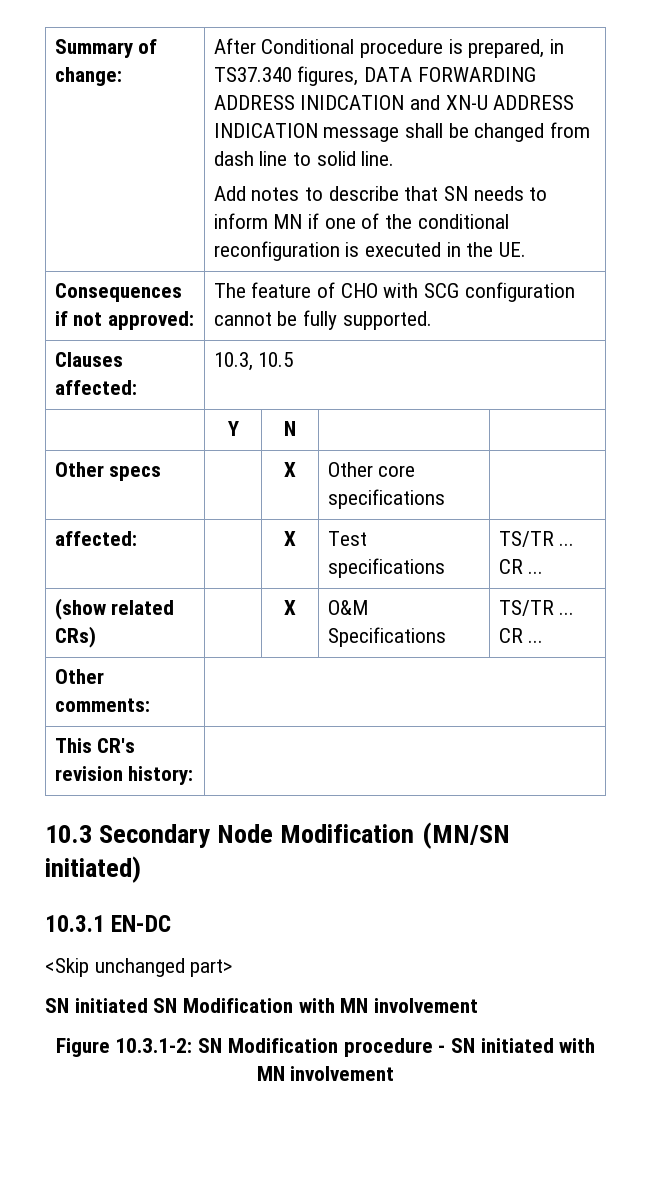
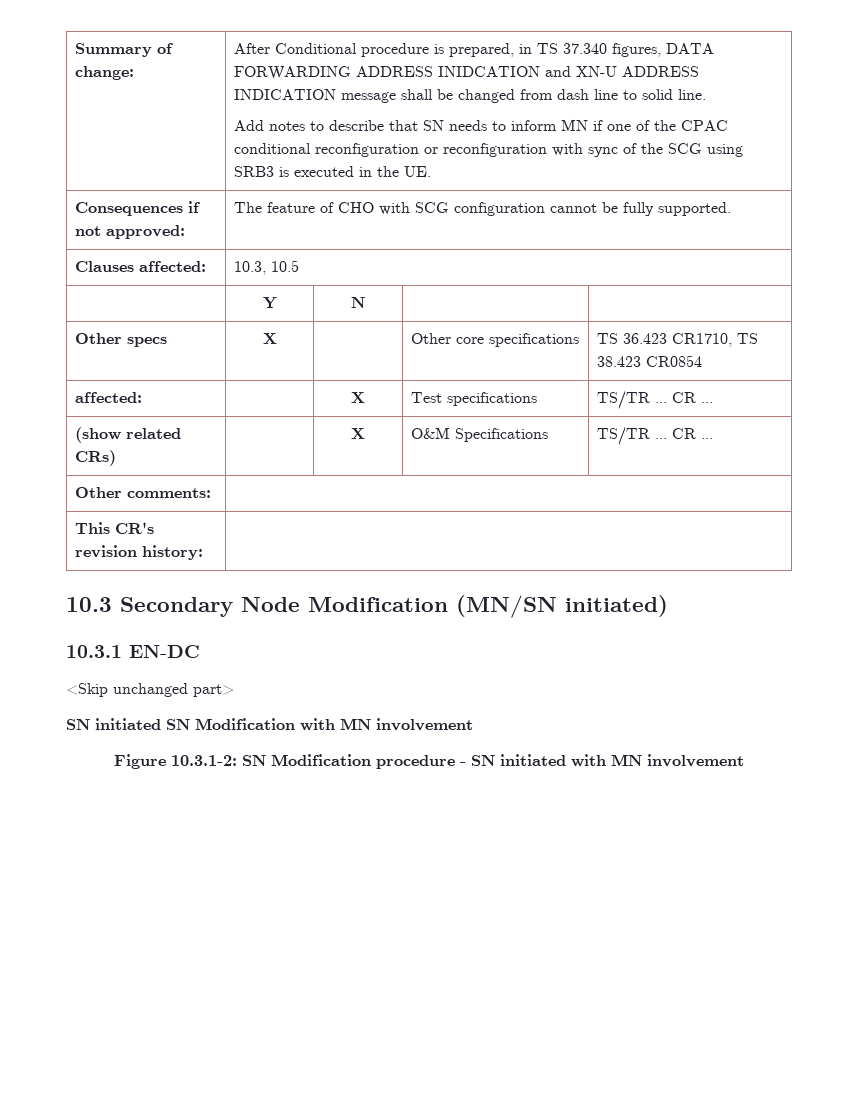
- After Conditional procedure is prepared, in TS37.340 figures, DATA FORWARDING ADDRESS INIDCATION and XN-U ADDRESS INDICATION message shall be changed from dash line to solid line.
+ After Conditional procedure is prepared, in TS 37.340 figures, DATA FORWARDING ADDRESS INIDCATION and XN-U ADDRESS INDICATION message shall be changed from dash line to solid line.
- Add notes to describe that SN needs to inform MN if one of the conditional reconfiguration is executed in the UE.
+ Add notes to describe that SN needs to inform MN if one of the CPAC conditional reconfiguration or reconfiguration with sync of the SCG using SRB3 is executed in the UE.
- Other specs | | X | Other core specifications |
+ Other specs | X | | Other core specifications | TS 36.423 CR1710, TS 38.423 CR0854

